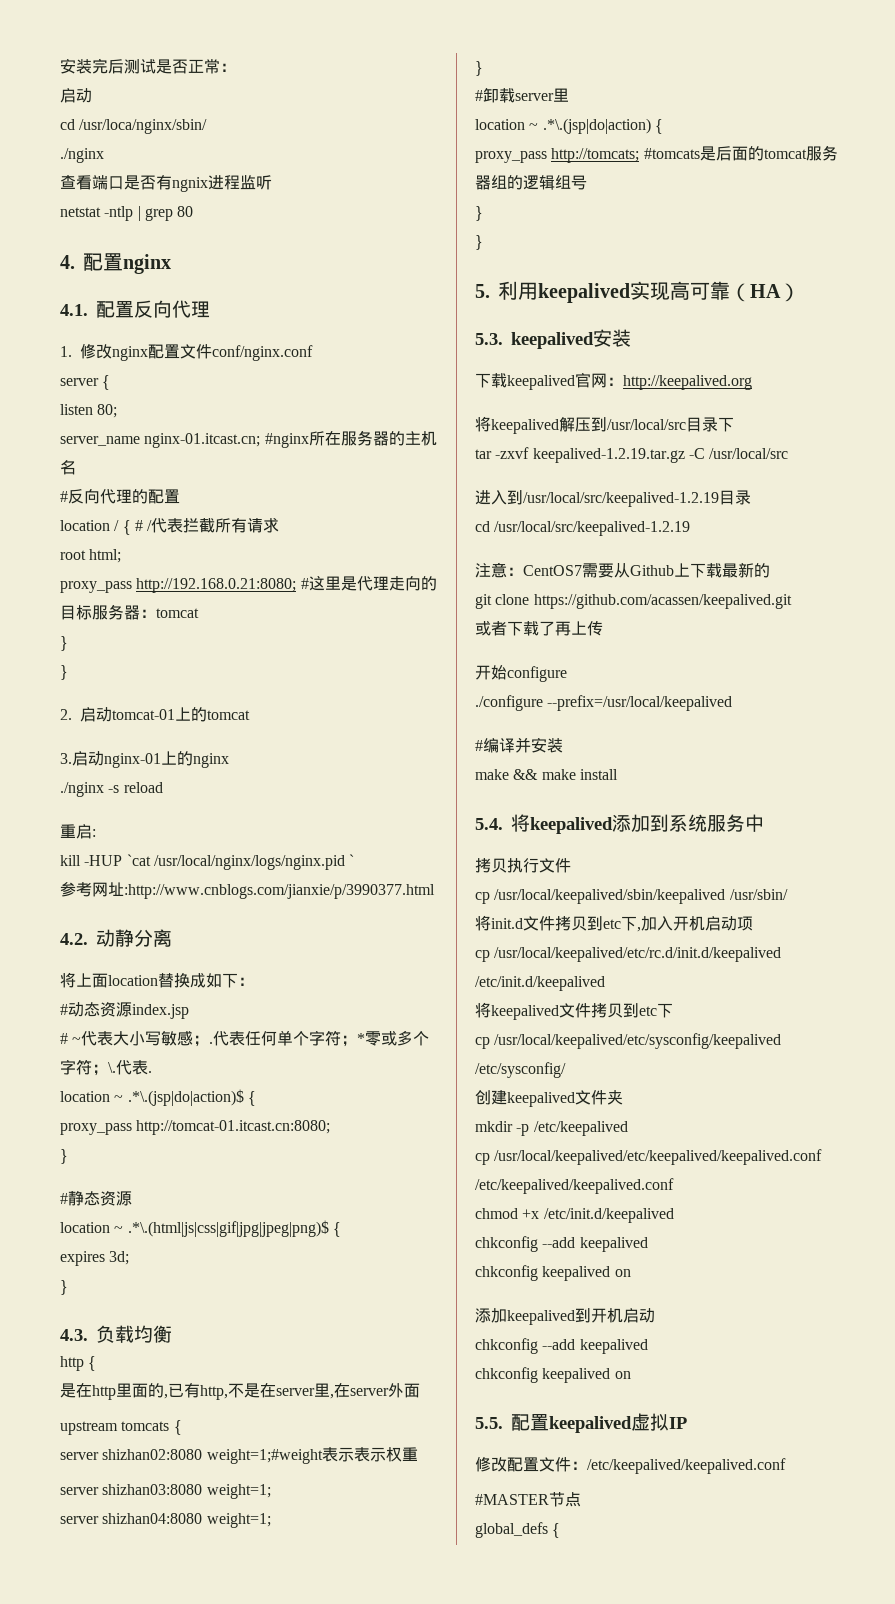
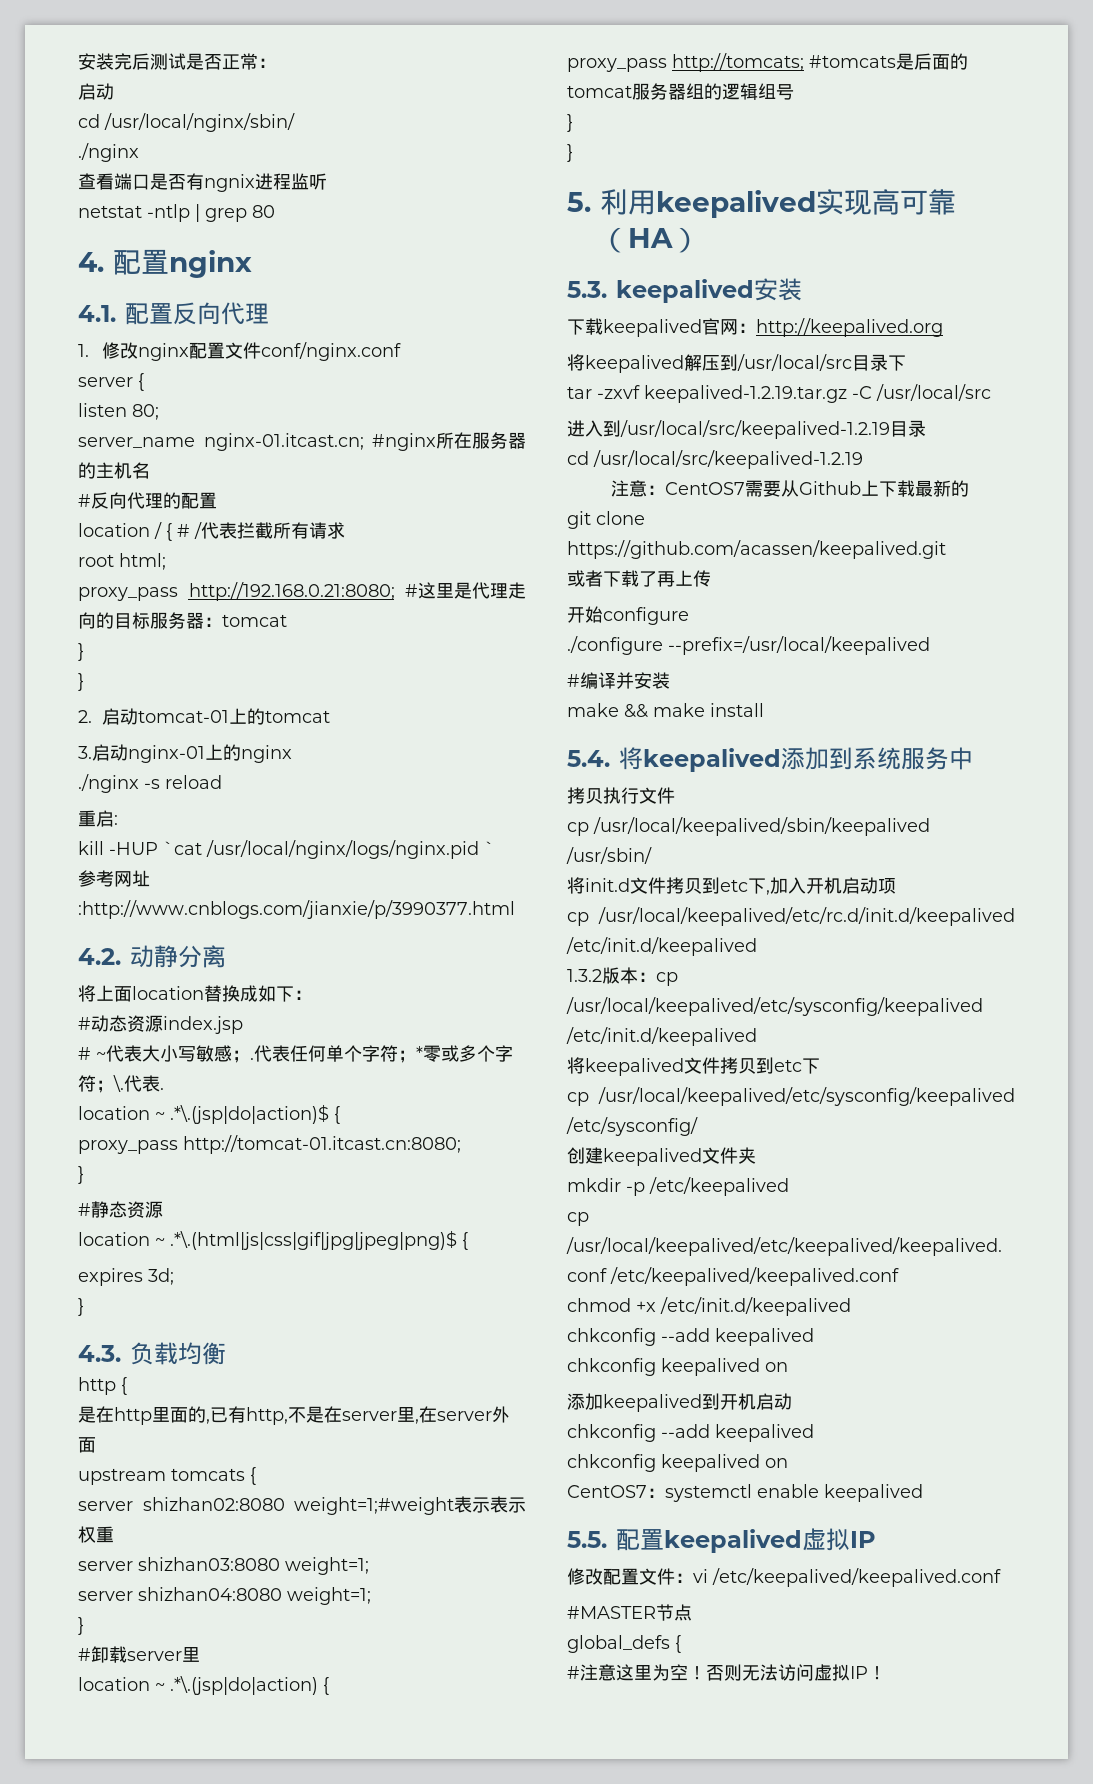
- cd /usr/loca/nginx/sbin/
+ cd /usr/local/nginx/sbin/
+ 1.3.2版本：cp /usr/local/keepalived/etc/sysconfig/keepalived /etc/init.d/keepalived
+ CentOS7：systemctl enable keepalived
- 修改配置文件：/etc/keepalived/keepalived.conf
+ 修改配置文件：vi /etc/keepalived/keepalived.conf
+ #注意这里为空！否则无法访问虚拟IP！

